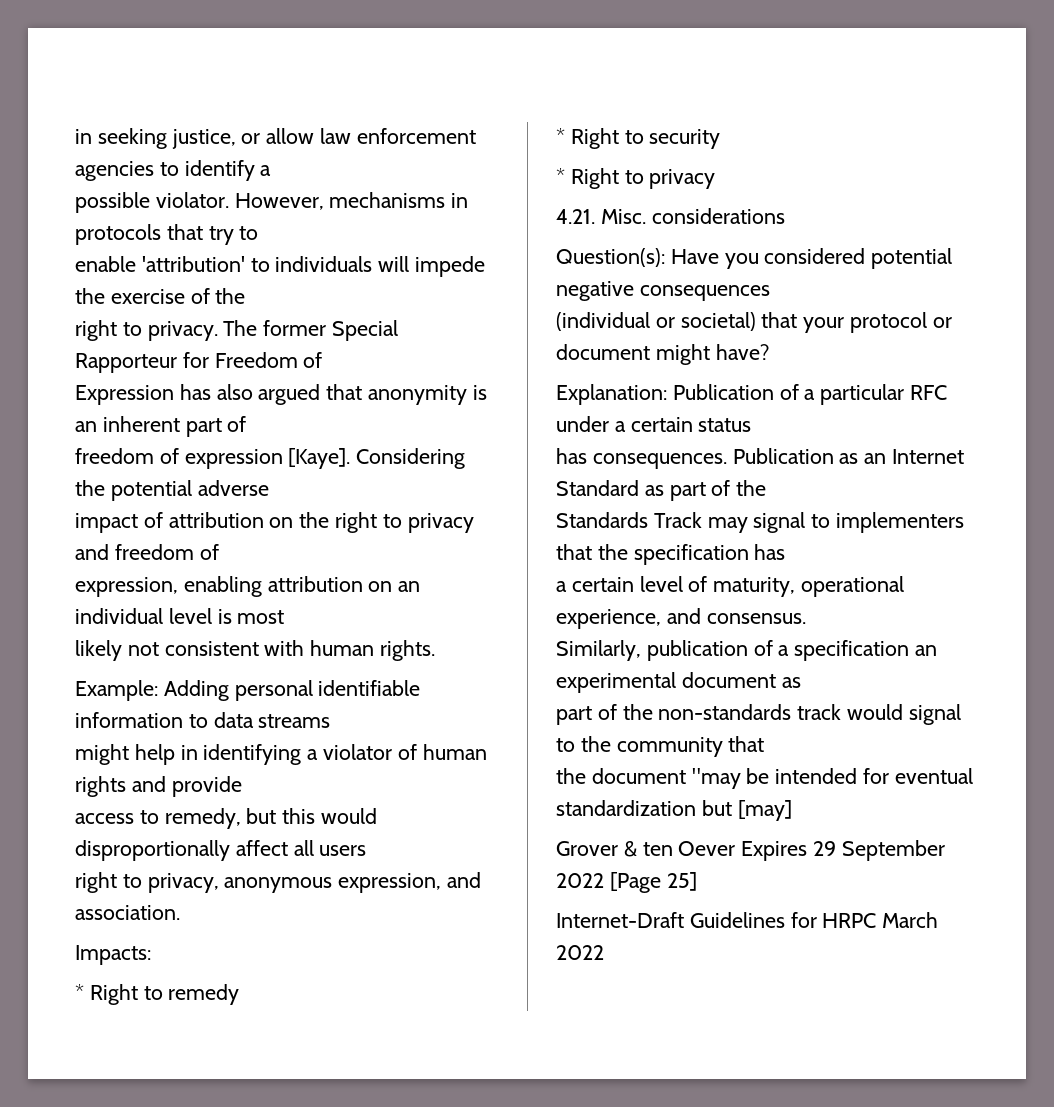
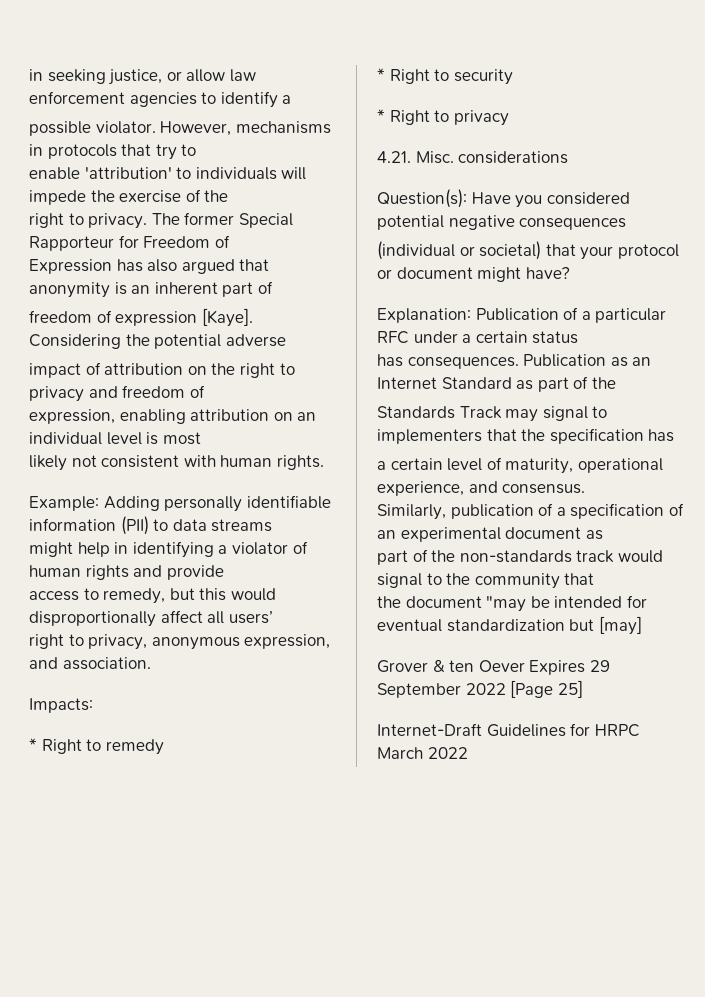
- Example: Adding personal identifiable information to data streams
+ Example: Adding personally identifiable information (PII) to data streams
- access to remedy, but this would disproportionally affect all users
+ access to remedy, but this would disproportionally affect all users’
- Similarly, publication of a specification an experimental document as
+ Similarly, publication of a specification of an experimental document as

